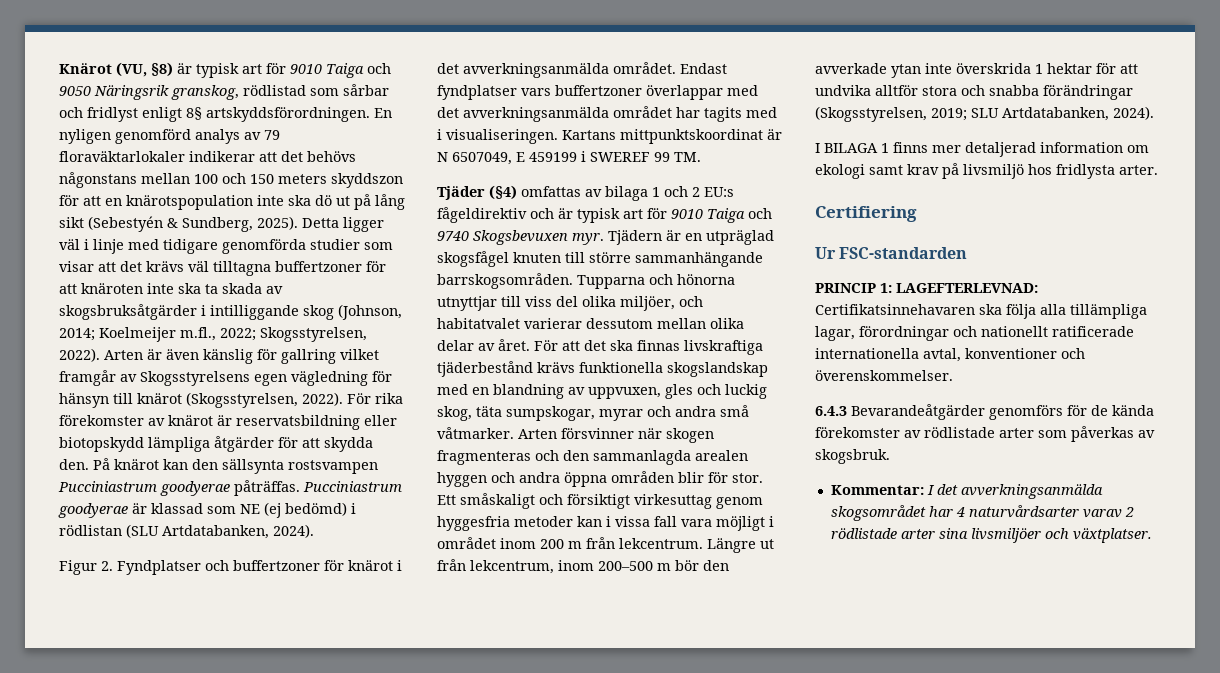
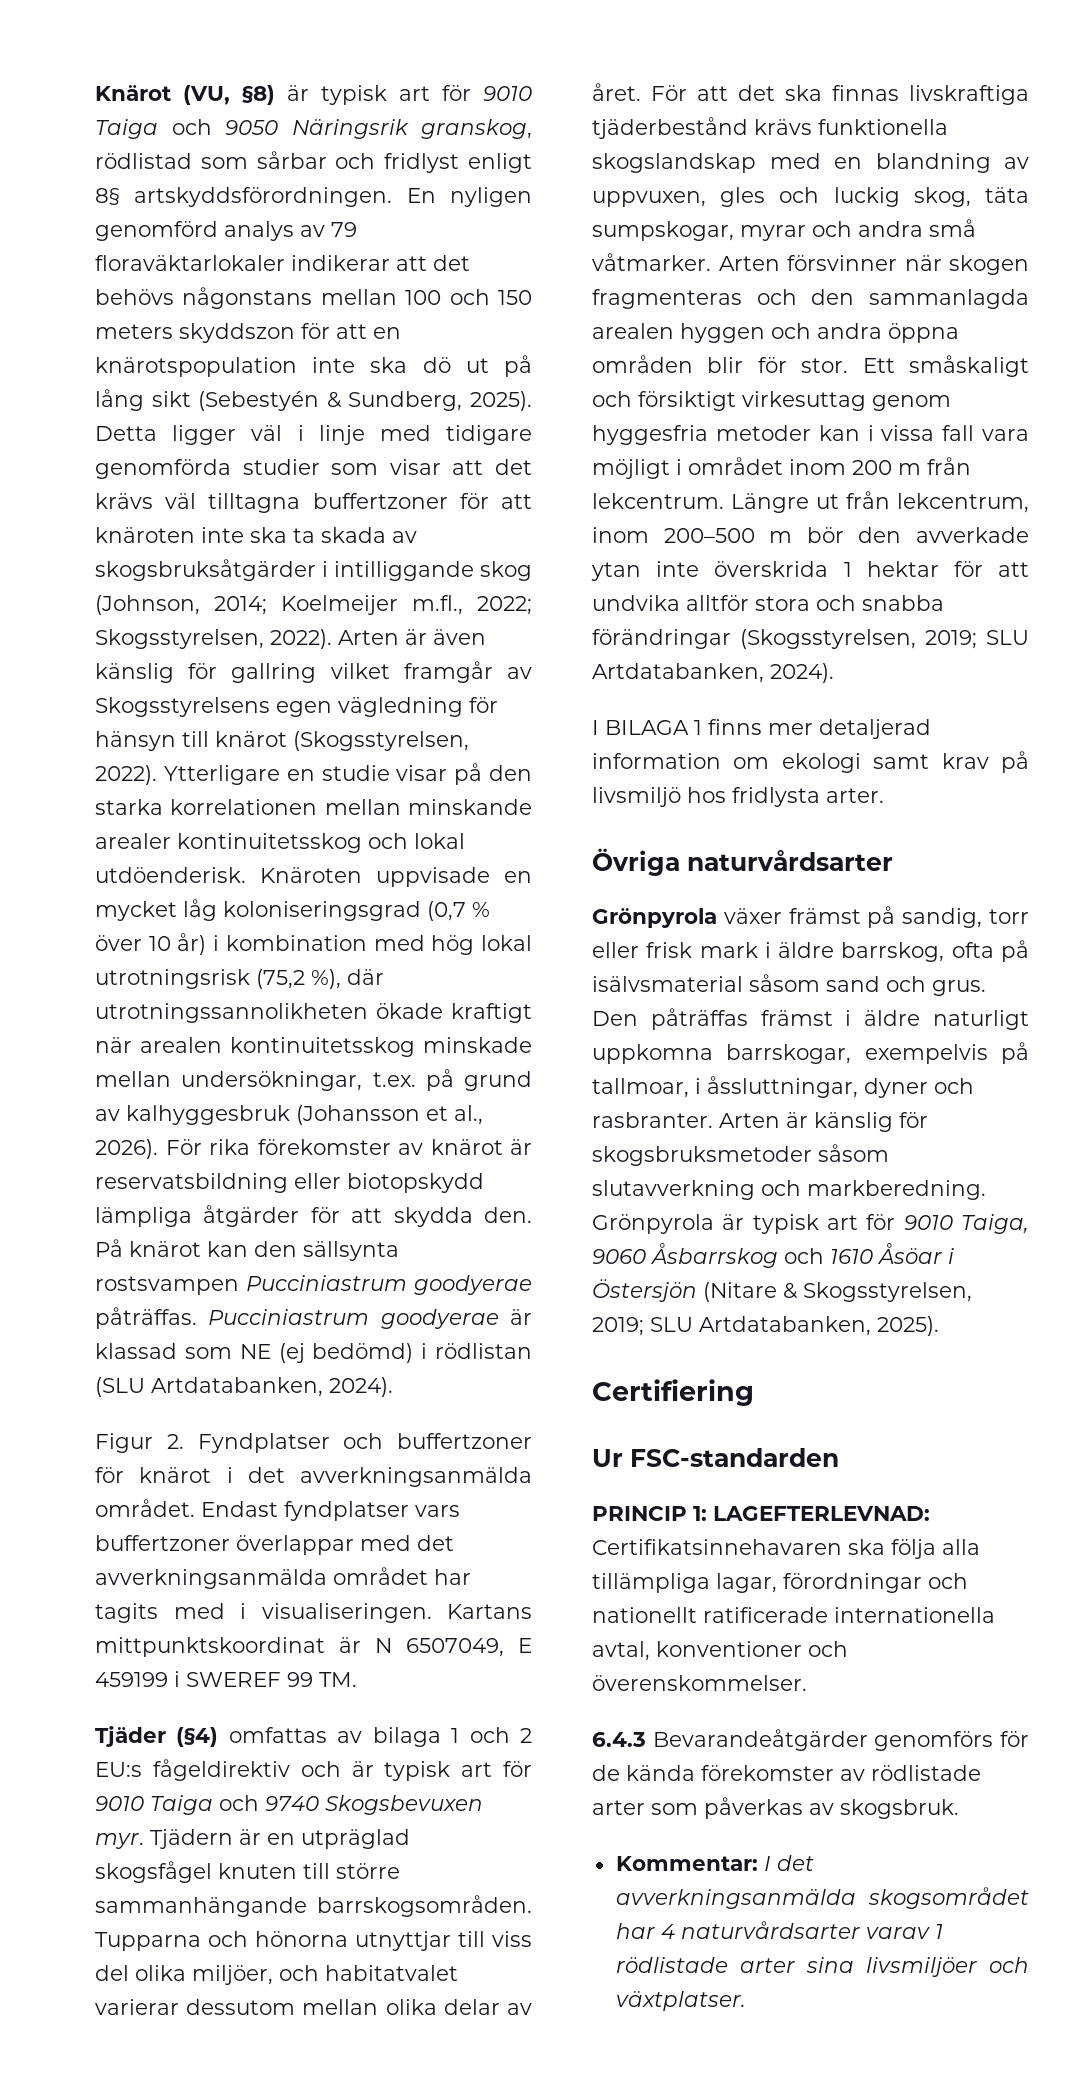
+ Ytterligare en studie visar på den starka korrelationen mellan minskande arealer kontinuitetsskog och lokal utdöenderisk. Knäroten uppvisade en mycket låg koloniseringsgrad (0,7 % över 10 år) i kombination med hög lokal utrotningsrisk (75,2 %), där utrotningssannolikheten ökade kraftigt när arealen kontinuitetsskog minskade mellan undersökningar, t.ex. på grund av kalhyggesbruk (Johansson et al., 2026).
+ Övriga naturvårdsarter
+ Grönpyrola växer främst på sandig, torr eller frisk mark i äldre barrskog, ofta på isälvsmaterial såsom sand och grus. Den påträffas främst i äldre naturligt uppkomna barrskogar, exempelvis på tallmoar, i åssluttningar, dyner och rasbranter. Arten är känslig för skogsbruksmetoder såsom slutavverkning och markberedning. Grönpyrola är typisk art för 9010 Taiga, 9060 Åsbarrskog och 1610 Åsöar i Östersjön (Nitare & Skogsstyrelsen, 2019; SLU Artdatabanken, 2025).
- Kommentar: I det avverkningsanmälda skogsområdet har 4 naturvårdsarter varav 2 rödlistade arter sina livsmiljöer och växtplatser.
+ Kommentar: I det avverkningsanmälda skogsområdet har 4 naturvårdsarter varav 1 rödlistade arter sina livsmiljöer och växtplatser.

